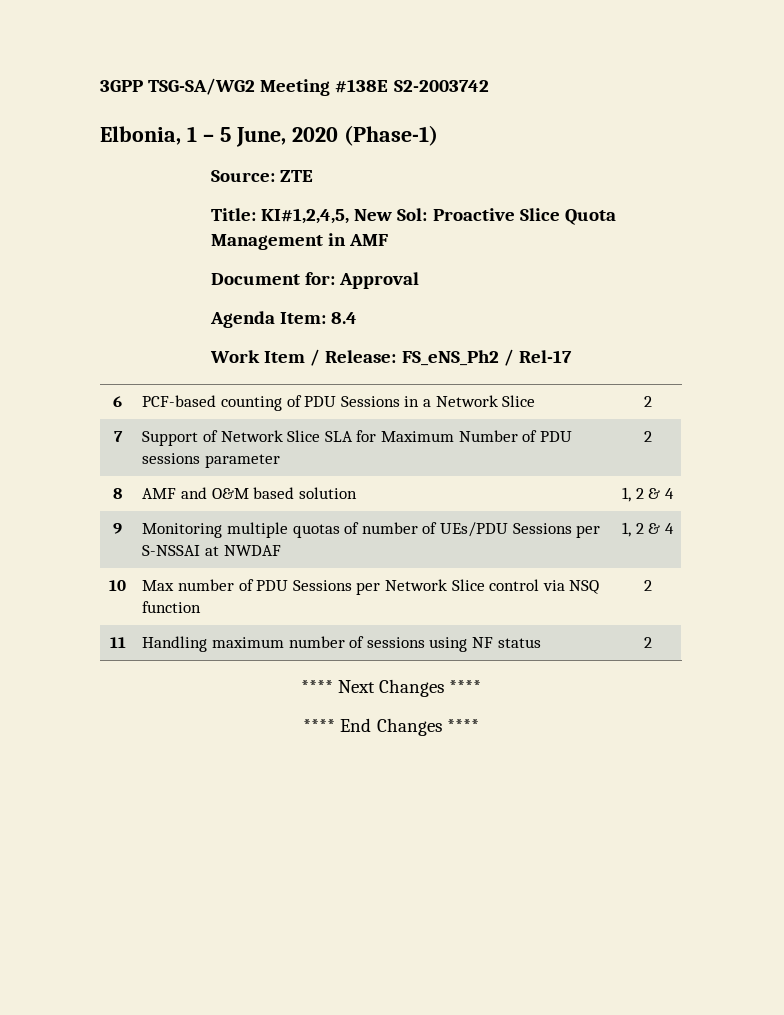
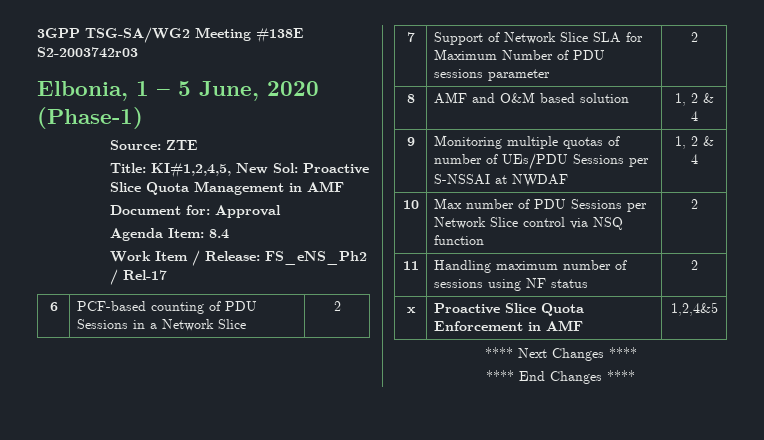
- 3GPP TSG-SA/WG2 Meeting #138E S2-2003742
+ 3GPP TSG-SA/WG2 Meeting #138E S2-2003742r03
+ x | Proactive Slice Quota Enforcement in AMF | 1,2,4&5

